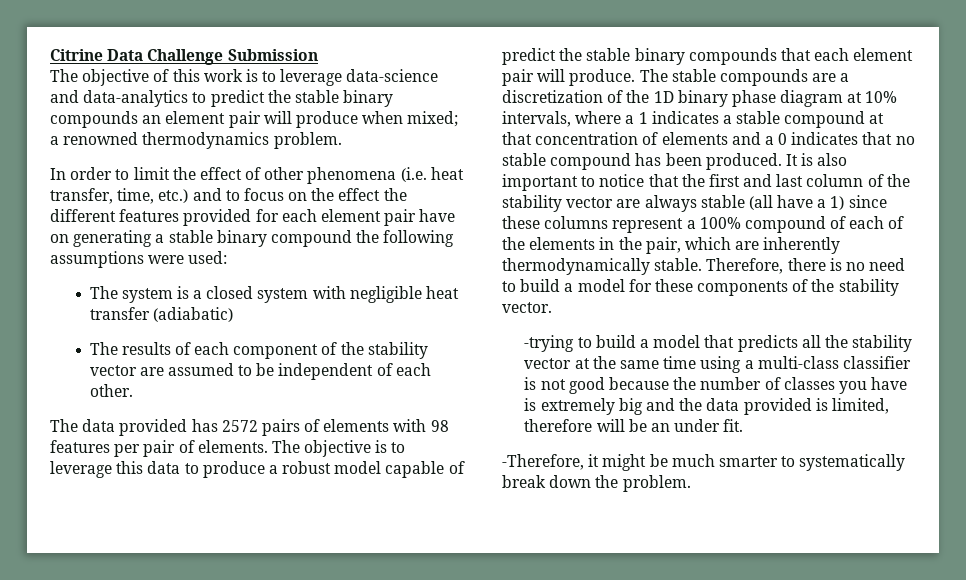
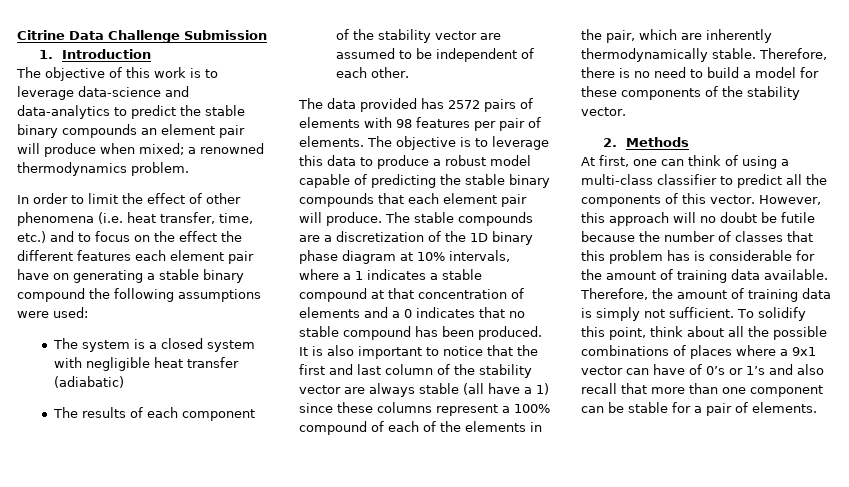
+ 1. Introduction
- In order to limit the effect of other phenomena (i.e. heat transfer, time, etc.) and to focus on the effect the different features provided for each element pair have on generating a stable binary compound the following assumptions were used:
+ In order to limit the effect of other phenomena (i.e. heat transfer, time, etc.) and to focus on the effect the different features each element pair have on generating a stable binary compound the following assumptions were used:
- The objective is to leverage this data to produce a robust model capable of predict the stable binary compounds that each element pair will produce.
+ The objective is to leverage this data to produce a robust model capable of predicting the stable binary compounds that each element pair will produce.
- -trying to build a model that predicts all the stability vector at the same time using a multi-class classifier is not good because the number of classes you have is extremely big and the data provided is limited, therefore will be an under fit.
- -Therefore, it might be much smarter to systematically break down the problem.
+ 2. Methods
+ At first, one can think of using a multi-class classifier to predict all the components of this vector. However, this approach will no doubt be futile because the number of classes that this problem has is considerable for the amount of training data available. Therefore, the amount of training data is simply not sufficient. To solidify this point, think about all the possible combinations of places where a 9x1 vector can have of 0’s or 1’s and also recall that more than one component can be stable for a pair of elements.

